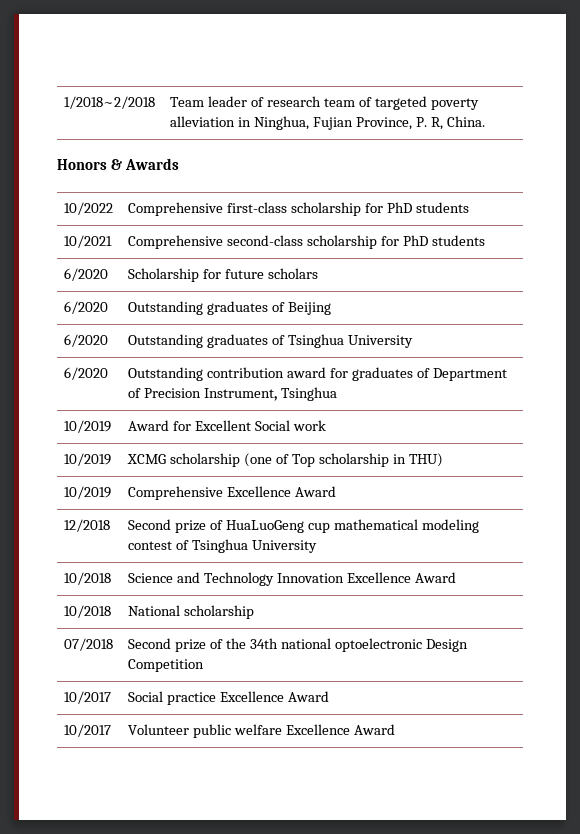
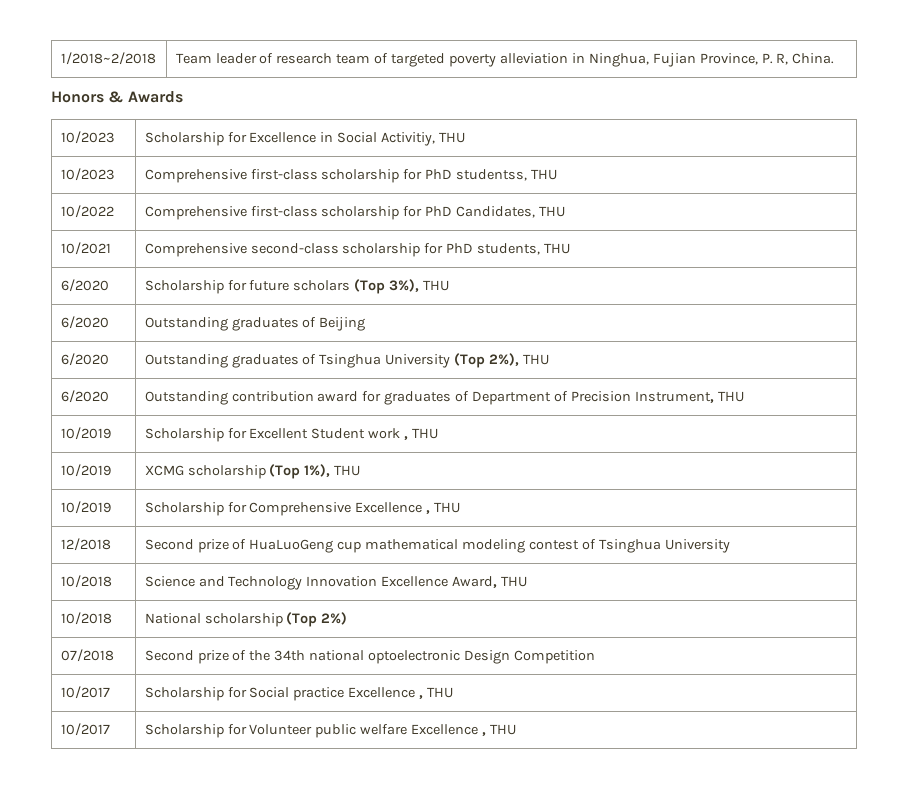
+ 10/2023 | Scholarship for Excellence in Social Activitiy, THU
+ 10/2023 | Comprehensive first-class scholarship for PhD studentss, THU
- 10/2022 | Comprehensive first-class scholarship for PhD students
+ 10/2022 | Comprehensive first-class scholarship for PhD Candidates, THU
- 10/2021 | Comprehensive second-class scholarship for PhD students
+ 10/2021 | Comprehensive second-class scholarship for PhD students, THU
- 6/2020 | Scholarship for future scholars
+ 6/2020 | Scholarship for future scholars (Top 3%), THU
- 6/2020 | Outstanding graduates of Tsinghua University
+ 6/2020 | Outstanding graduates of Tsinghua University (Top 2%), THU
- 6/2020 | Outstanding contribution award for graduates of Department of Precision Instrument, Tsinghua
- 10/2019 | Award for Excellent Social work
+ 6/2020 | Outstanding contribution award for graduates of Department of Precision Instrument, THU
+ 10/2019 | Scholarship for Excellent Student work , THU
- 10/2019 | XCMG scholarship (one of Top scholarship in THU)
- 10/2019 | Comprehensive Excellence Award
+ 10/2019 | XCMG scholarship (Top 1%), THU
+ 10/2019 | Scholarship for Comprehensive Excellence , THU
- 10/2018 | Science and Technology Innovation Excellence Award
+ 10/2018 | Science and Technology Innovation Excellence Award, THU
- 10/2018 | National scholarship
+ 10/2018 | National scholarship (Top 2%)
- 10/2017 | Social practice Excellence Award
- 10/2017 | Volunteer public welfare Excellence Award
+ 10/2017 | Scholarship for Social practice Excellence , THU
+ 10/2017 | Scholarship for Volunteer public welfare Excellence , THU

